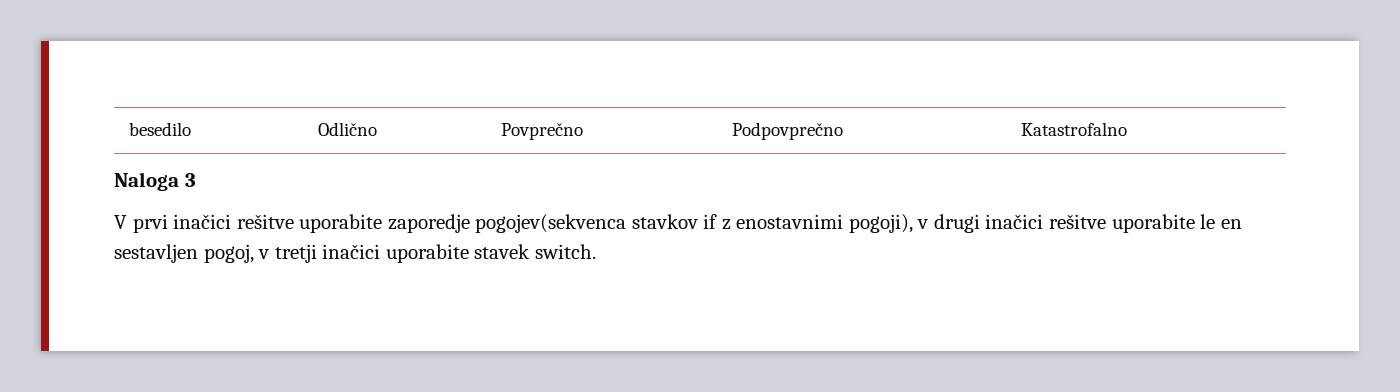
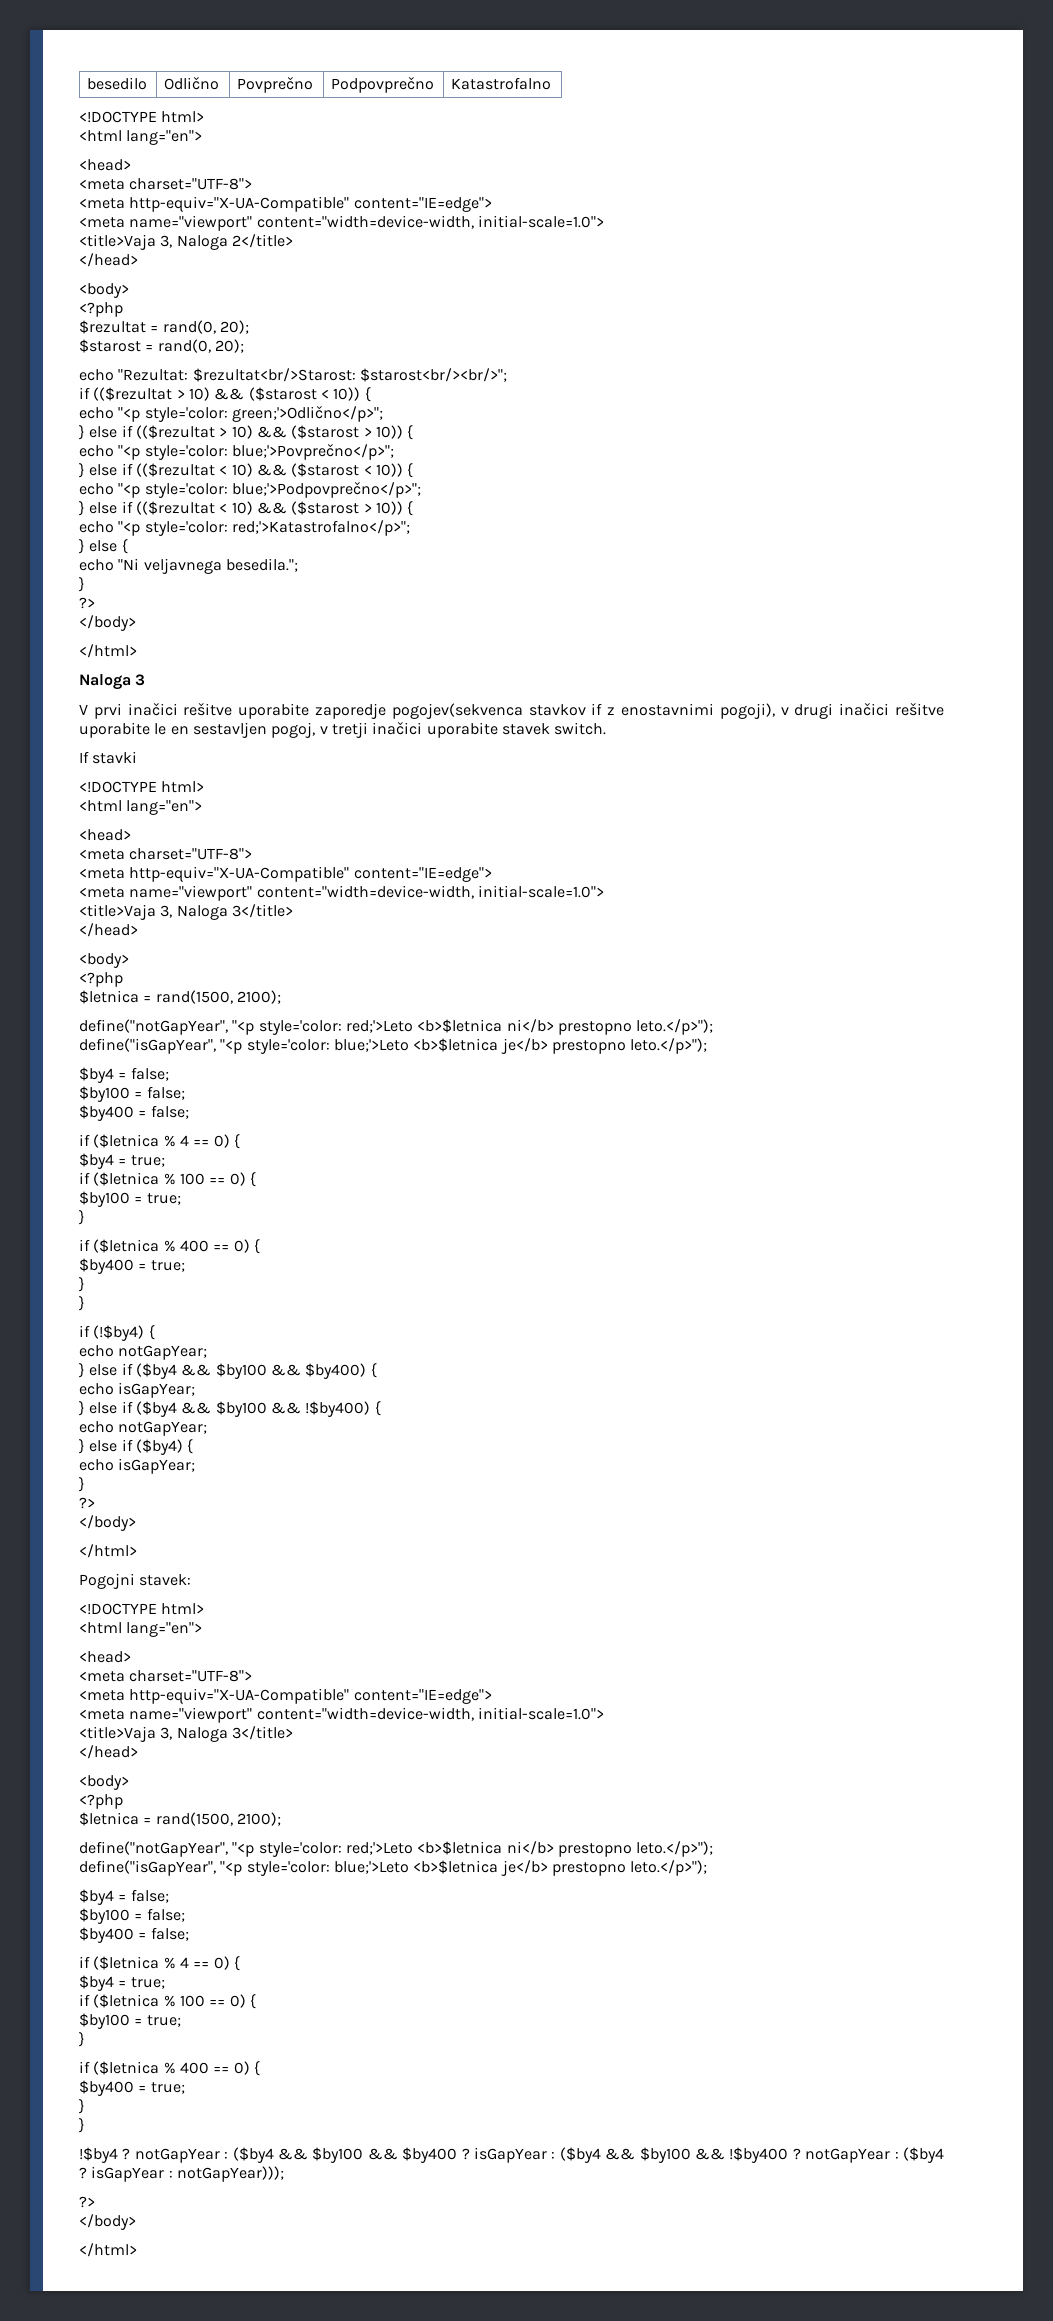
  besedilo | Odlično | Povprečno | Podpovprečno | Katastrofalno
+ <!DOCTYPE html>
+ <html lang="en">
+ <head>
+ <meta charset="UTF-8">
+ <meta http-equiv="X-UA-Compatible" content="IE=edge">
+ <meta name="viewport" content="width=device-width, initial-scale=1.0">
+ <title>Vaja 3, Naloga 2</title>
+ </head>
+ <body>
+ <?php
+ $rezultat = rand(0, 20);
+ $starost = rand(0, 20);
+ echo "Rezultat: $rezultat<br/>Starost: $starost<br/><br/>";
+ if (($rezultat > 10) && ($starost < 10)) {
+ echo "<p style='color: green;'>Odlično</p>";
+ } else if (($rezultat > 10) && ($starost > 10)) {
+ echo "<p style='color: blue;'>Povprečno</p>";
+ } else if (($rezultat < 10) && ($starost < 10)) {
+ echo "<p style='color: blue;'>Podpovprečno</p>";
+ } else if (($rezultat < 10) && ($starost > 10)) {
+ echo "<p style='color: red;'>Katastrofalno</p>";
+ } else {
+ echo "Ni veljavnega besedila.";
+ }
+ ?>
+ </body>
+ </html>
+ If stavki
+ <!DOCTYPE html>
+ <html lang="en">
+ <head>
+ <meta charset="UTF-8">
+ <meta http-equiv="X-UA-Compatible" content="IE=edge">
+ <meta name="viewport" content="width=device-width, initial-scale=1.0">
+ <title>Vaja 3, Naloga 3</title>
+ </head>
+ <body>
+ <?php
+ $letnica = rand(1500, 2100);
+ define("notGapYear", "<p style='color: red;'>Leto <b>$letnica ni</b> prestopno leto.</p>");
+ define("isGapYear", "<p style='color: blue;'>Leto <b>$letnica je</b> prestopno leto.</p>");
+ $by4 = false;
+ $by100 = false;
+ $by400 = false;
+ if ($letnica % 4 == 0) {
+ $by4 = true;
+ if ($letnica % 100 == 0) {
+ $by100 = true;
+ }
+ if ($letnica % 400 == 0) {
+ $by400 = true;
+ }
+ }
+ if (!$by4) {
+ echo notGapYear;
+ } else if ($by4 && $by100 && $by400) {
+ echo isGapYear;
+ } else if ($by4 && $by100 && !$by400) {
+ echo notGapYear;
+ } else if ($by4) {
+ echo isGapYear;
+ }
+ ?>
+ </body>
+ </html>
+ Pogojni stavek:
+ <!DOCTYPE html>
+ <html lang="en">
+ <head>
+ <meta charset="UTF-8">
+ <meta http-equiv="X-UA-Compatible" content="IE=edge">
+ <meta name="viewport" content="width=device-width, initial-scale=1.0">
+ <title>Vaja 3, Naloga 3</title>
+ </head>
+ <body>
+ <?php
+ $letnica = rand(1500, 2100);
+ define("notGapYear", "<p style='color: red;'>Leto <b>$letnica ni</b> prestopno leto.</p>");
+ define("isGapYear", "<p style='color: blue;'>Leto <b>$letnica je</b> prestopno leto.</p>");
+ $by4 = false;
+ $by100 = false;
+ $by400 = false;
+ if ($letnica % 4 == 0) {
+ $by4 = true;
+ if ($letnica % 100 == 0) {
+ $by100 = true;
+ }
+ if ($letnica % 400 == 0) {
+ $by400 = true;
+ }
+ }
+ !$by4 ? notGapYear : ($by4 && $by100 && $by400 ? isGapYear : ($by4 && $by100 && !$by400 ? notGapYear : ($by4 ? isGapYear : notGapYear)));
+ ?>
+ </body>
+ </html>

